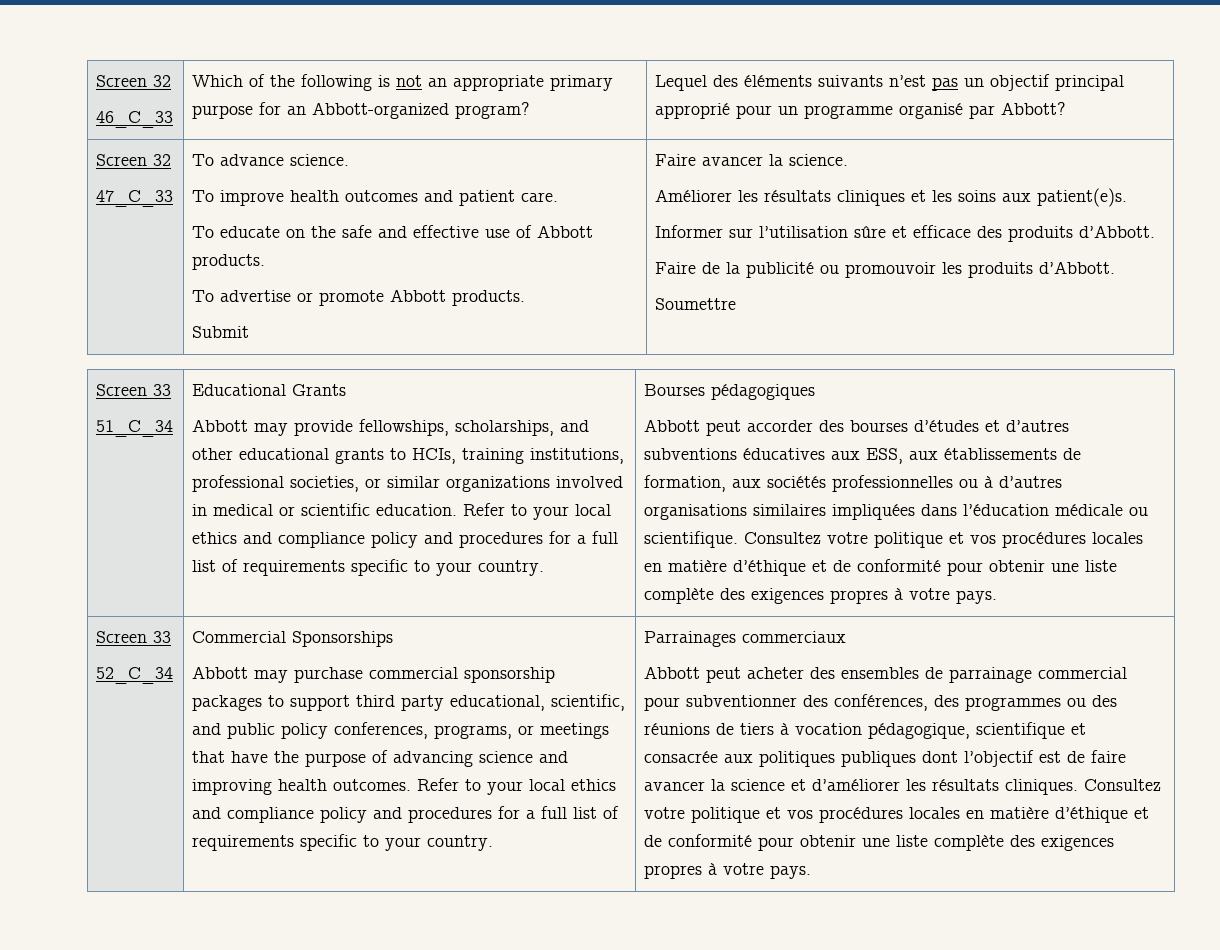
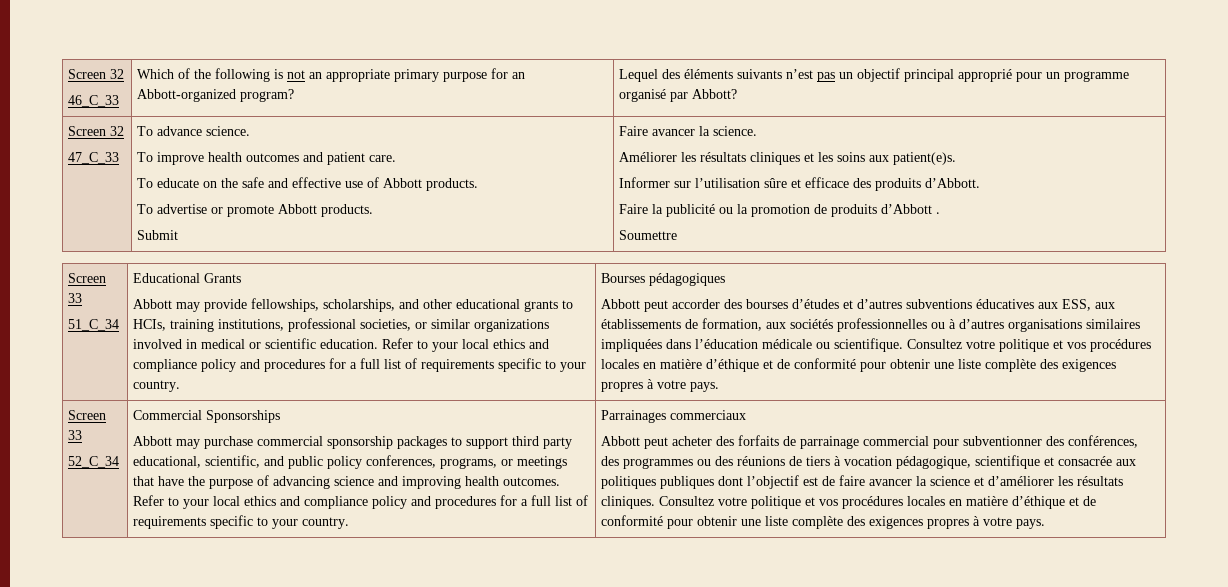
- Faire de la publicité ou promouvoir les produits d’Abbott.
+ Faire la publicité ou la promotion de produits d’Abbott .
- Abbott peut acheter des ensembles de parrainage commercial pour subventionner des conférences, des programmes ou des réunions de tiers à vocation pédagogique, scientifique et consacrée aux politiques publiques dont l’objectif est de faire avancer la science et d’améliorer les résultats cliniques.
+ Abbott peut acheter des forfaits de parrainage commercial pour subventionner des conférences, des programmes ou des réunions de tiers à vocation pédagogique, scientifique et consacrée aux politiques publiques dont l’objectif est de faire avancer la science et d’améliorer les résultats cliniques.

